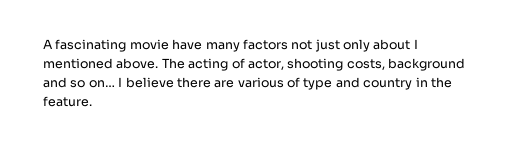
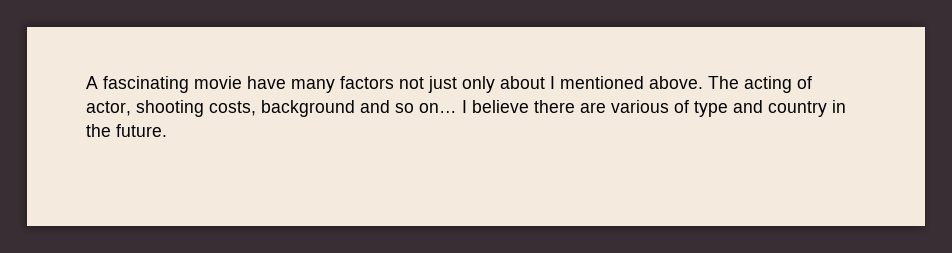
- I believe there are various of type and country in the feature.
+ I believe there are various of type and country in the future.

